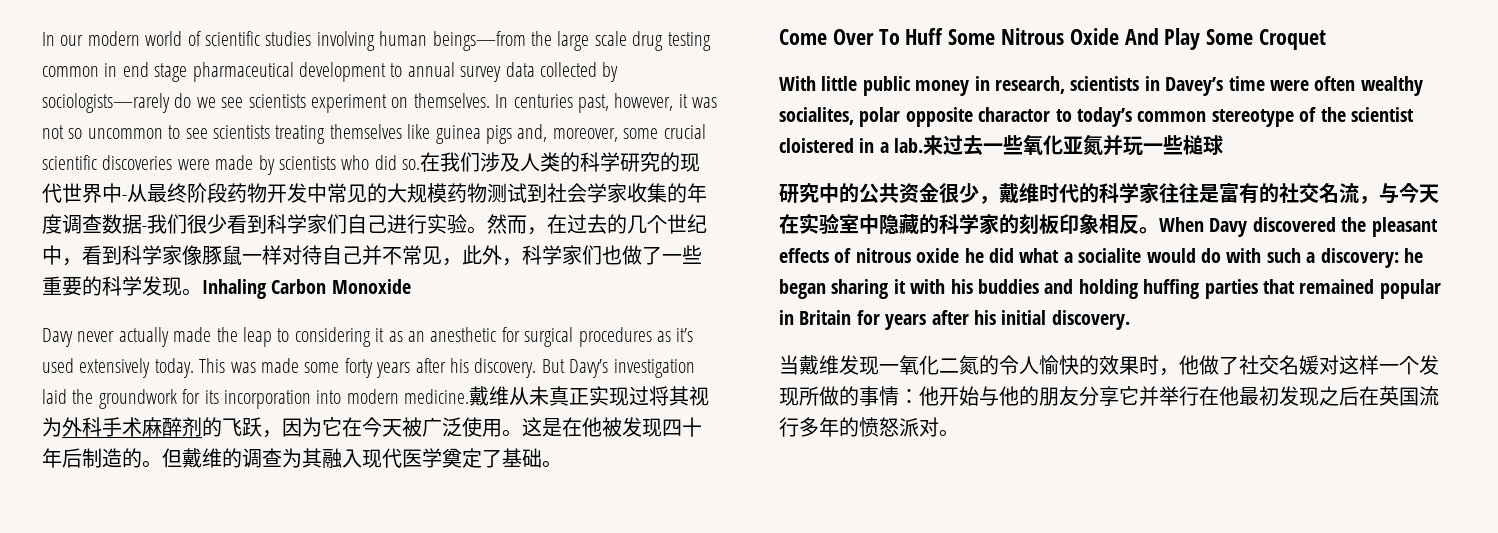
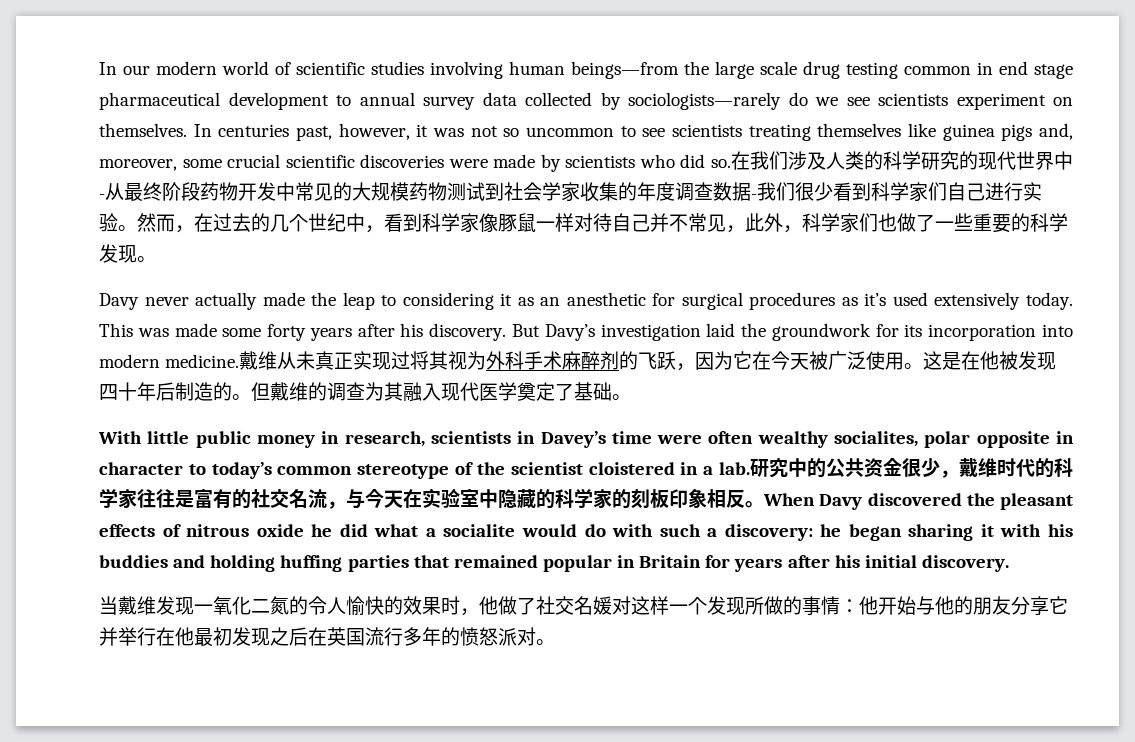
- Inhaling Carbon Monoxide
- Come Over To Huff Some Nitrous Oxide And Play Some Croquet
- With little public money in research, scientists in Davey’s time were often wealthy socialites, polar opposite charactor to today’s common stereotype of the scientist cloistered in a lab.来过去一些氧化亚氮并玩一些槌球
- 研究中的公共资金很少，戴维时代的科学家往往是富有的社交名流，与今天在实验室中隐藏的科学家的刻板印象相反。
+ With little public money in research, scientists in Davey’s time were often wealthy socialites, polar opposite in character to today’s common stereotype of the scientist cloistered in a lab.研究中的公共资金很少，戴维时代的科学家往往是富有的社交名流，与今天在实验室中隐藏的科学家的刻板印象相反。

